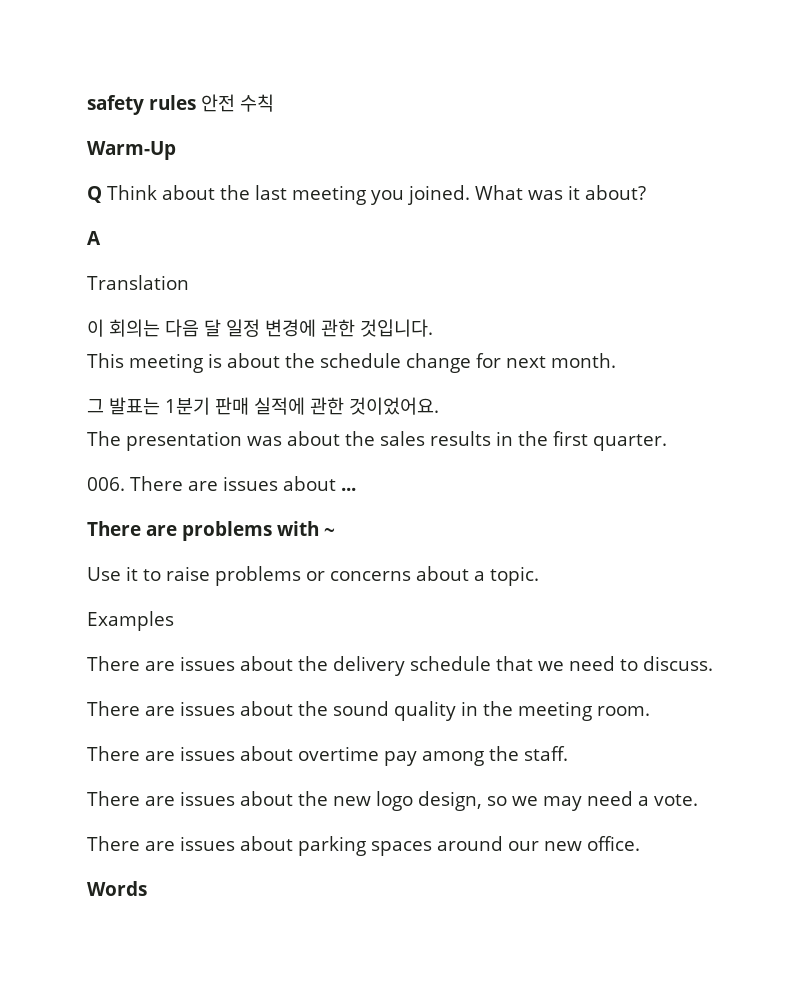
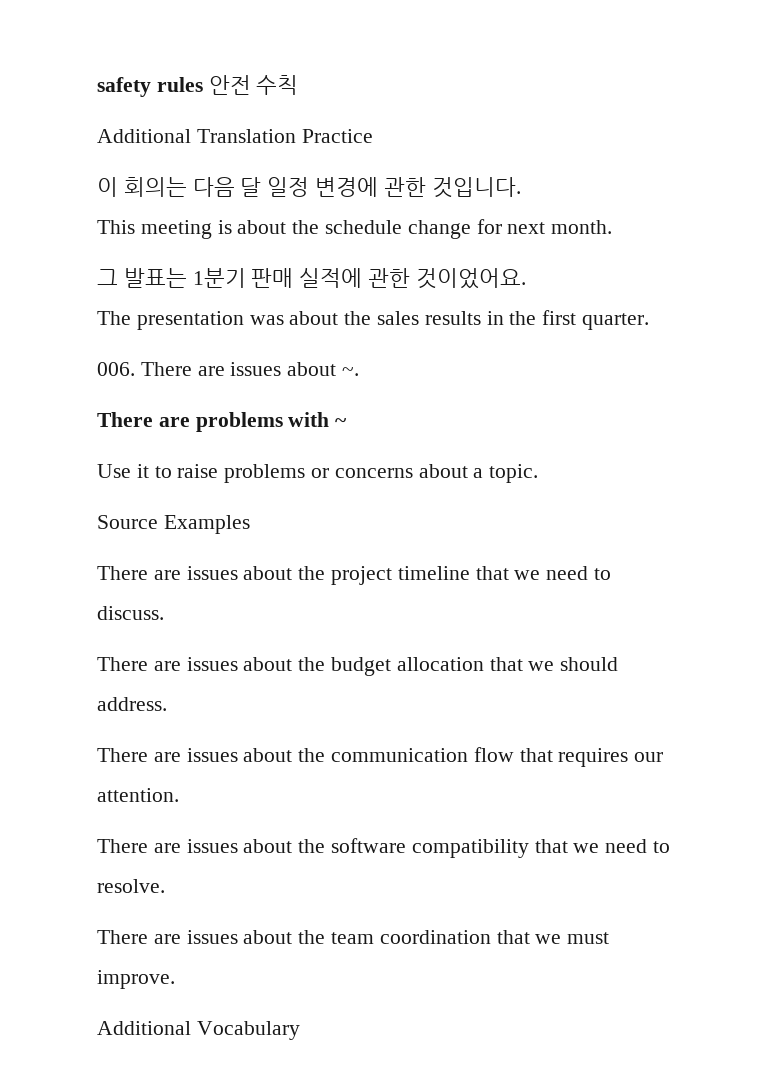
- Warm-Up
- Q Think about the last meeting you joined. What was it about?
- A
- Translation
+ Additional Translation Practice
- 006. There are issues about ...
+ 006. There are issues about ~.
- Examples
+ Source Examples
- There are issues about the delivery schedule that we need to discuss.
+ There are issues about the project timeline that we need to discuss.
- There are issues about the sound quality in the meeting room.
- There are issues about overtime pay among the staff.
- There are issues about the new logo design, so we may need a vote.
- There are issues about parking spaces around our new office.
- Words
+ There are issues about the budget allocation that we should address.
+ There are issues about the communication flow that requires our attention.
+ There are issues about the software compatibility that we need to resolve.
+ There are issues about the team coordination that we must improve.
+ Additional Vocabulary

